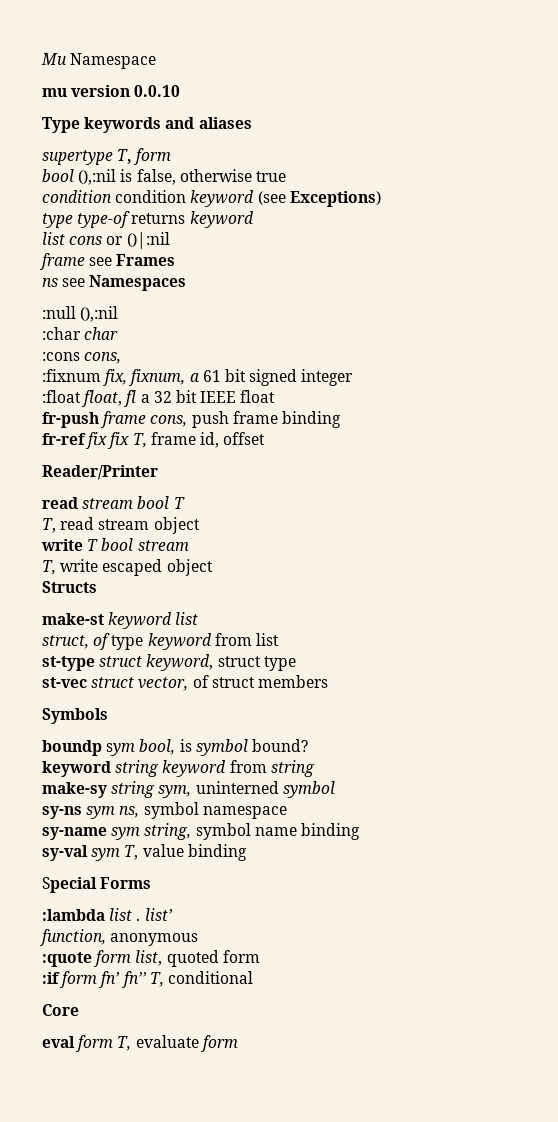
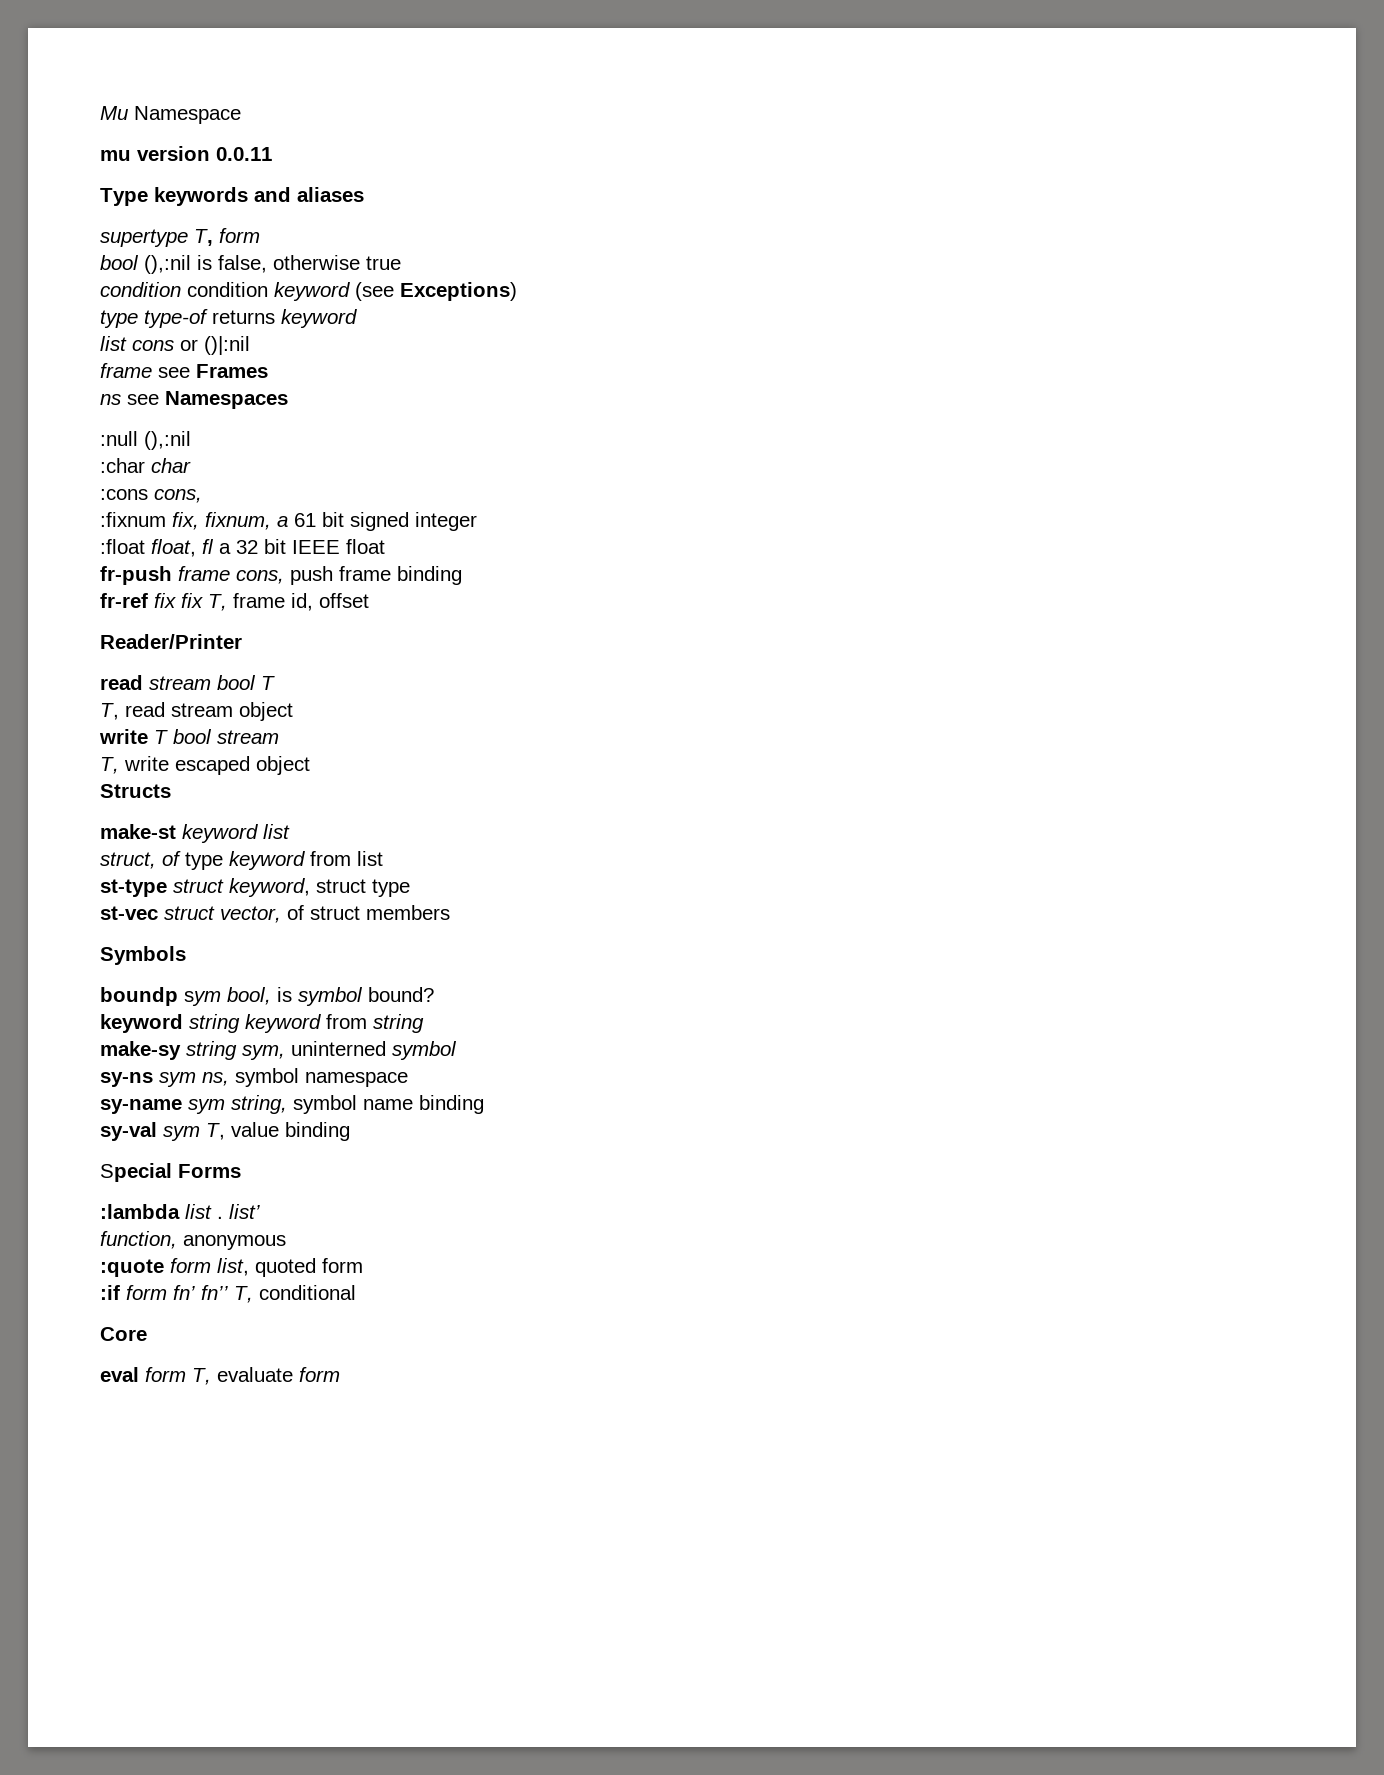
- mu version 0.0.10
+ mu version 0.0.11

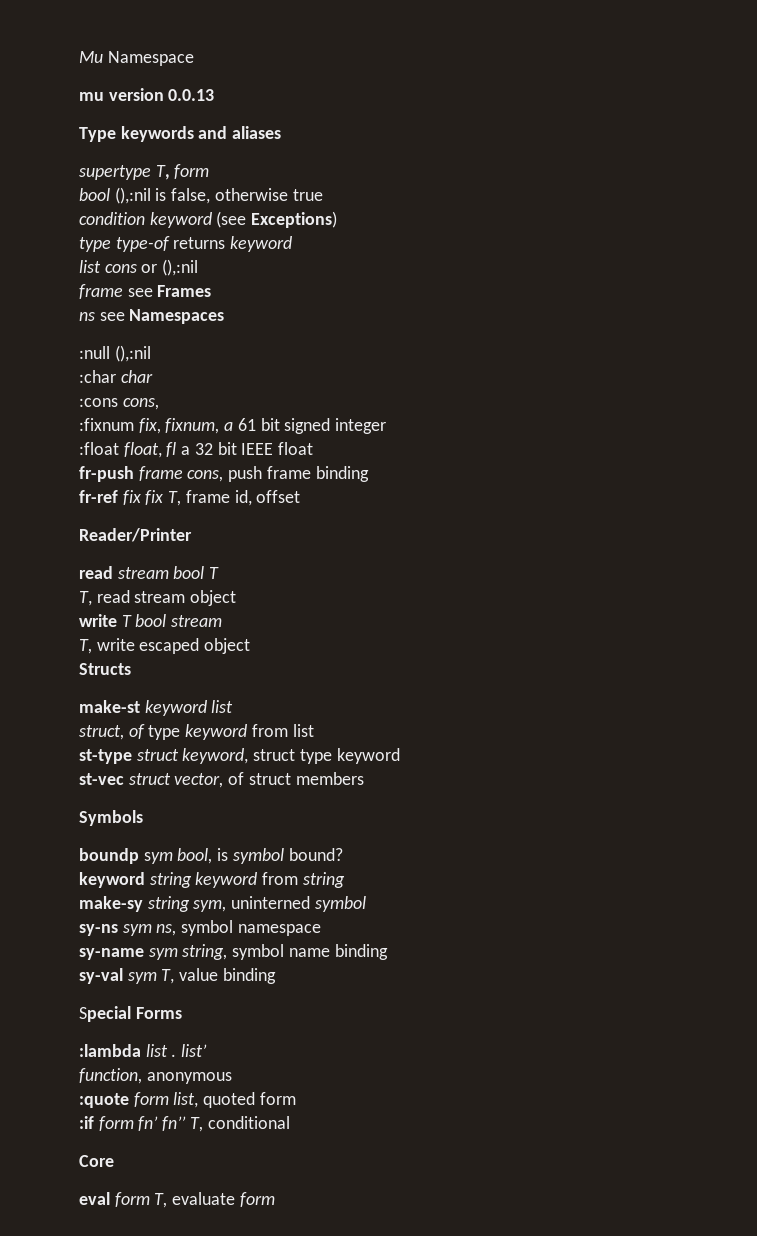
- mu version 0.0.11
+ mu version 0.0.13
- condition condition keyword (see Exceptions)
+ condition keyword (see Exceptions)
- list cons or ()|:nil
+ list cons or (),:nil
- st-type struct keyword, struct type
+ st-type struct keyword, struct type keyword

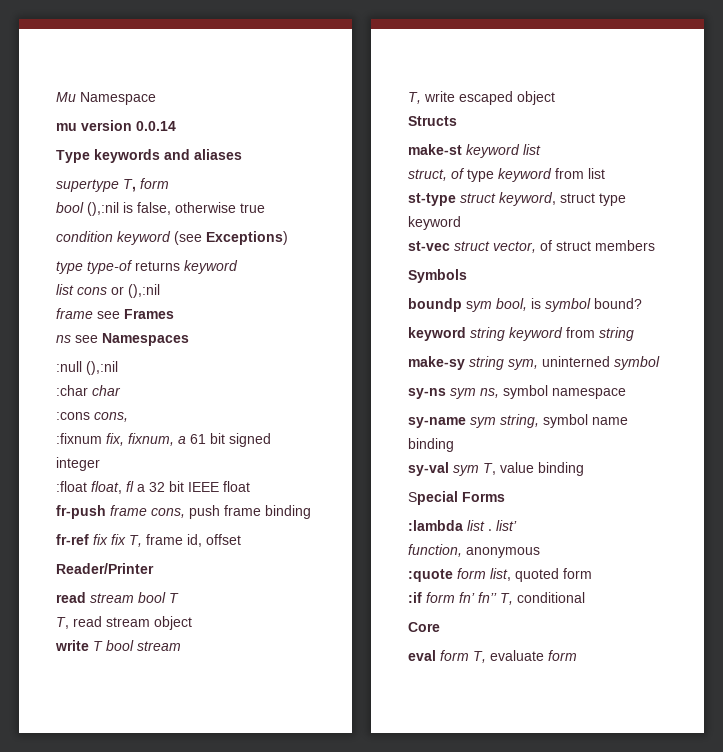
- mu version 0.0.13
+ mu version 0.0.14

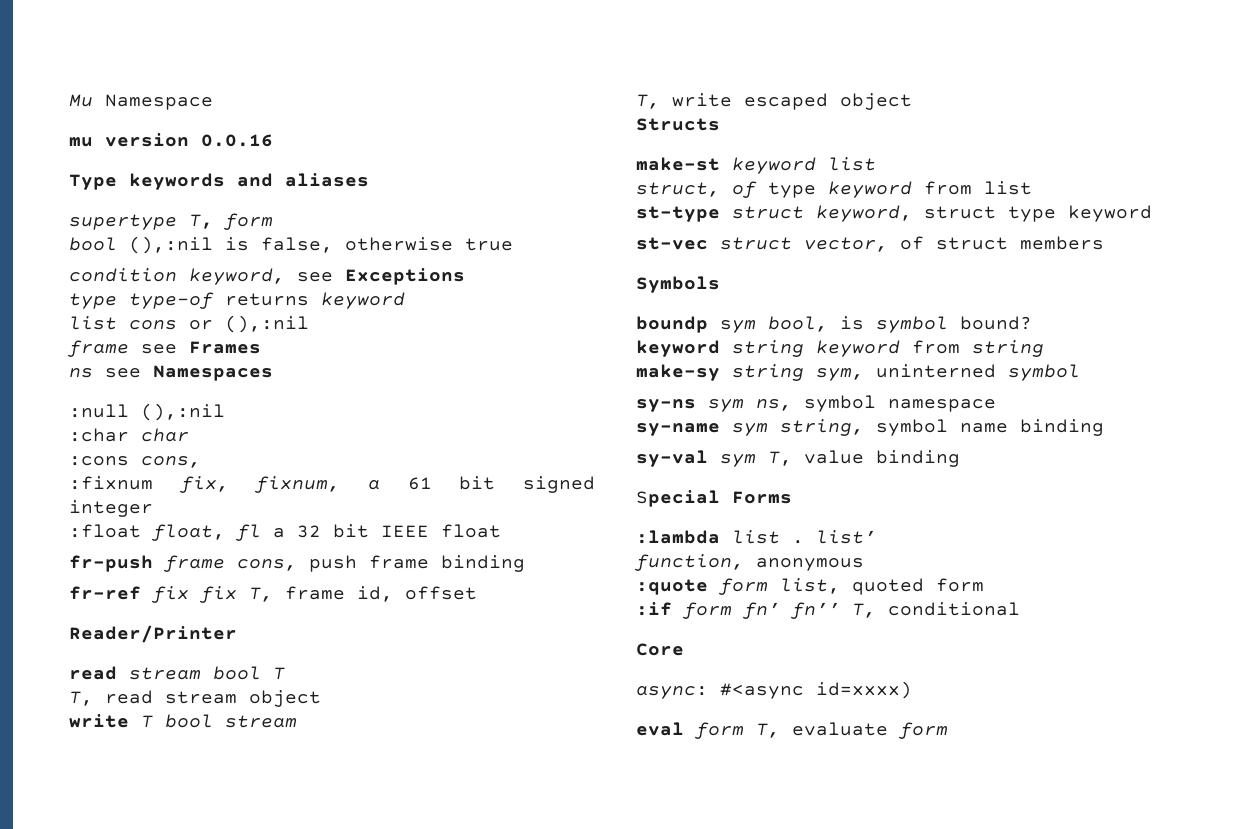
- mu version 0.0.14
+ mu version 0.0.16
- condition keyword (see Exceptions)
+ condition keyword, see Exceptions
+ async: #<async id=xxxx)

